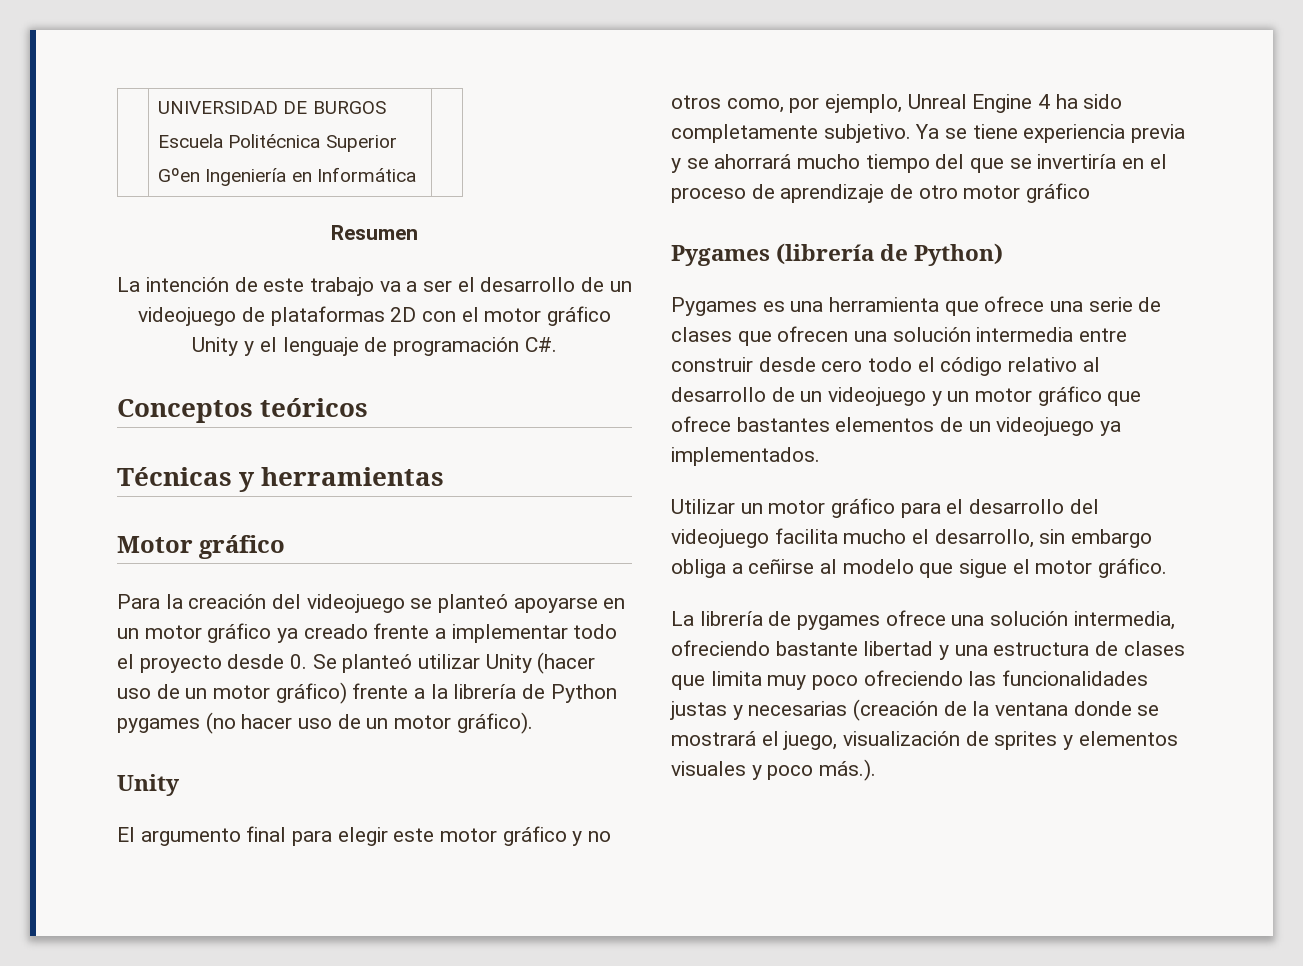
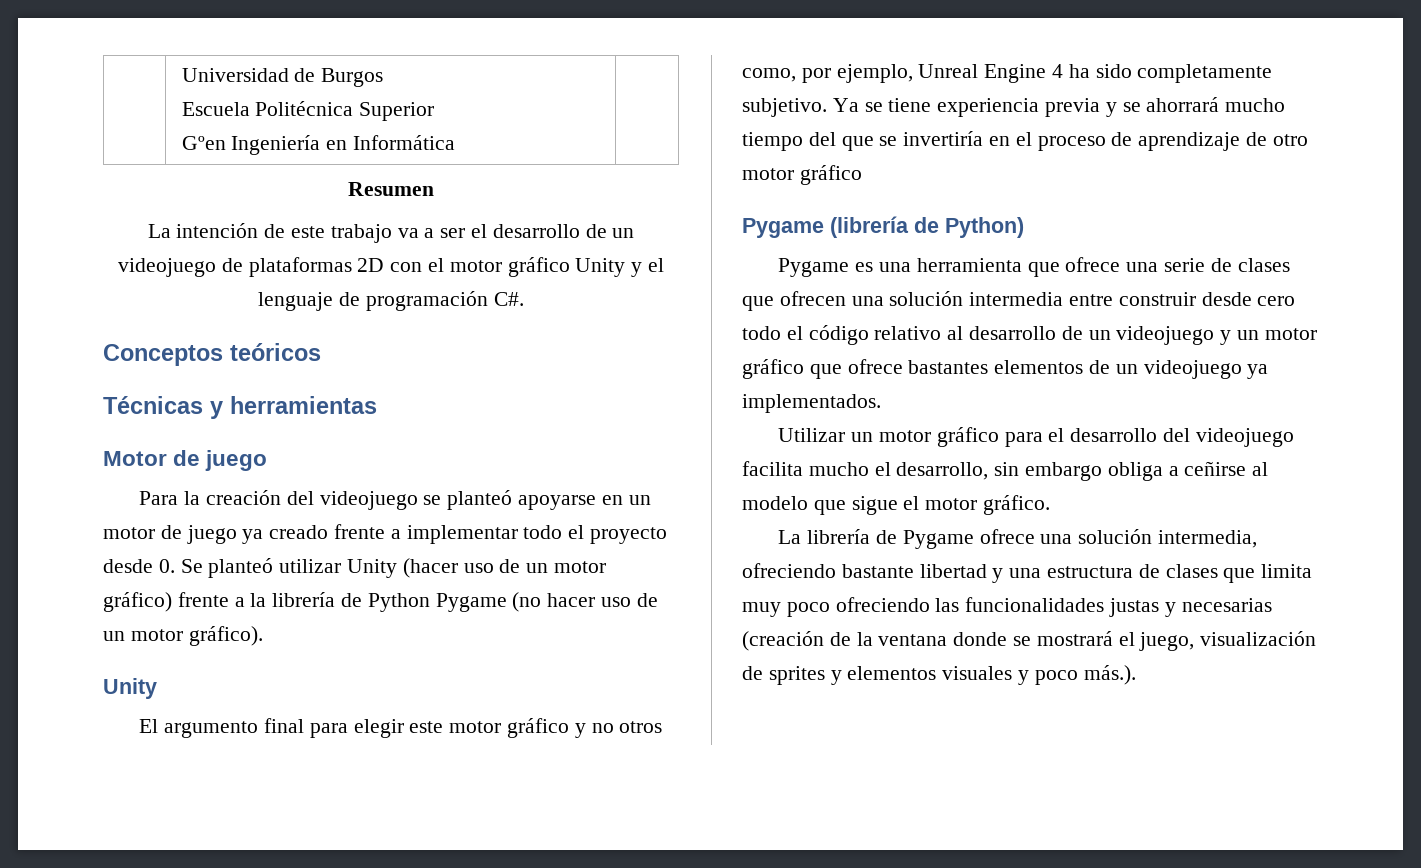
- | UNIVERSIDAD DE BURGOS
+ | Universidad de Burgos
- Motor gráfico
+ Motor de juego
- Para la creación del videojuego se planteó apoyarse en un motor gráfico ya creado frente a implementar todo el proyecto desde 0. Se planteó utilizar Unity (hacer uso de un motor gráfico) frente a la librería de Python pygames (no hacer uso de un motor gráfico).
+ Para la creación del videojuego se planteó apoyarse en un motor de juego ya creado frente a implementar todo el proyecto desde 0. Se planteó utilizar Unity (hacer uso de un motor gráfico) frente a la librería de Python Pygame (no hacer uso de un motor gráfico).
- Pygames (librería de Python)
+ Pygame (librería de Python)
- Pygames es una herramienta que ofrece una serie de clases que ofrecen una solución intermedia entre construir desde cero todo el código relativo al desarrollo de un videojuego y un motor gráfico que ofrece bastantes elementos de un videojuego ya implementados.
+ Pygame es una herramienta que ofrece una serie de clases que ofrecen una solución intermedia entre construir desde cero todo el código relativo al desarrollo de un videojuego y un motor gráfico que ofrece bastantes elementos de un videojuego ya implementados.
- La librería de pygames ofrece una solución intermedia, ofreciendo bastante libertad y una estructura de clases que limita muy poco ofreciendo las funcionalidades justas y necesarias (creación de la ventana donde se mostrará el juego, visualización de sprites y elementos visuales y poco más.).
+ La librería de Pygame ofrece una solución intermedia, ofreciendo bastante libertad y una estructura de clases que limita muy poco ofreciendo las funcionalidades justas y necesarias (creación de la ventana donde se mostrará el juego, visualización de sprites y elementos visuales y poco más.).

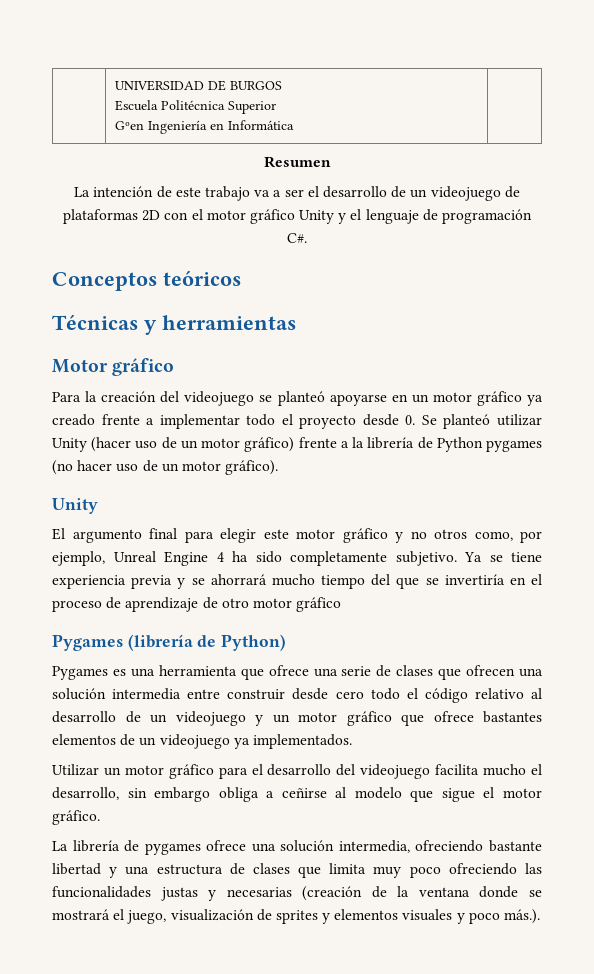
- | Universidad de Burgos
+ | UNIVERSIDAD DE BURGOS
- Motor de juego
+ Motor gráfico
- Para la creación del videojuego se planteó apoyarse en un motor de juego ya creado frente a implementar todo el proyecto desde 0. Se planteó utilizar Unity (hacer uso de un motor gráfico) frente a la librería de Python Pygame (no hacer uso de un motor gráfico).
+ Para la creación del videojuego se planteó apoyarse en un motor gráfico ya creado frente a implementar todo el proyecto desde 0. Se planteó utilizar Unity (hacer uso de un motor gráfico) frente a la librería de Python pygames (no hacer uso de un motor gráfico).
- Pygame (librería de Python)
+ Pygames (librería de Python)
- Pygame es una herramienta que ofrece una serie de clases que ofrecen una solución intermedia entre construir desde cero todo el código relativo al desarrollo de un videojuego y un motor gráfico que ofrece bastantes elementos de un videojuego ya implementados.
+ Pygames es una herramienta que ofrece una serie de clases que ofrecen una solución intermedia entre construir desde cero todo el código relativo al desarrollo de un videojuego y un motor gráfico que ofrece bastantes elementos de un videojuego ya implementados.
- La librería de Pygame ofrece una solución intermedia, ofreciendo bastante libertad y una estructura de clases que limita muy poco ofreciendo las funcionalidades justas y necesarias (creación de la ventana donde se mostrará el juego, visualización de sprites y elementos visuales y poco más.).
+ La librería de pygames ofrece una solución intermedia, ofreciendo bastante libertad y una estructura de clases que limita muy poco ofreciendo las funcionalidades justas y necesarias (creación de la ventana donde se mostrará el juego, visualización de sprites y elementos visuales y poco más.).

